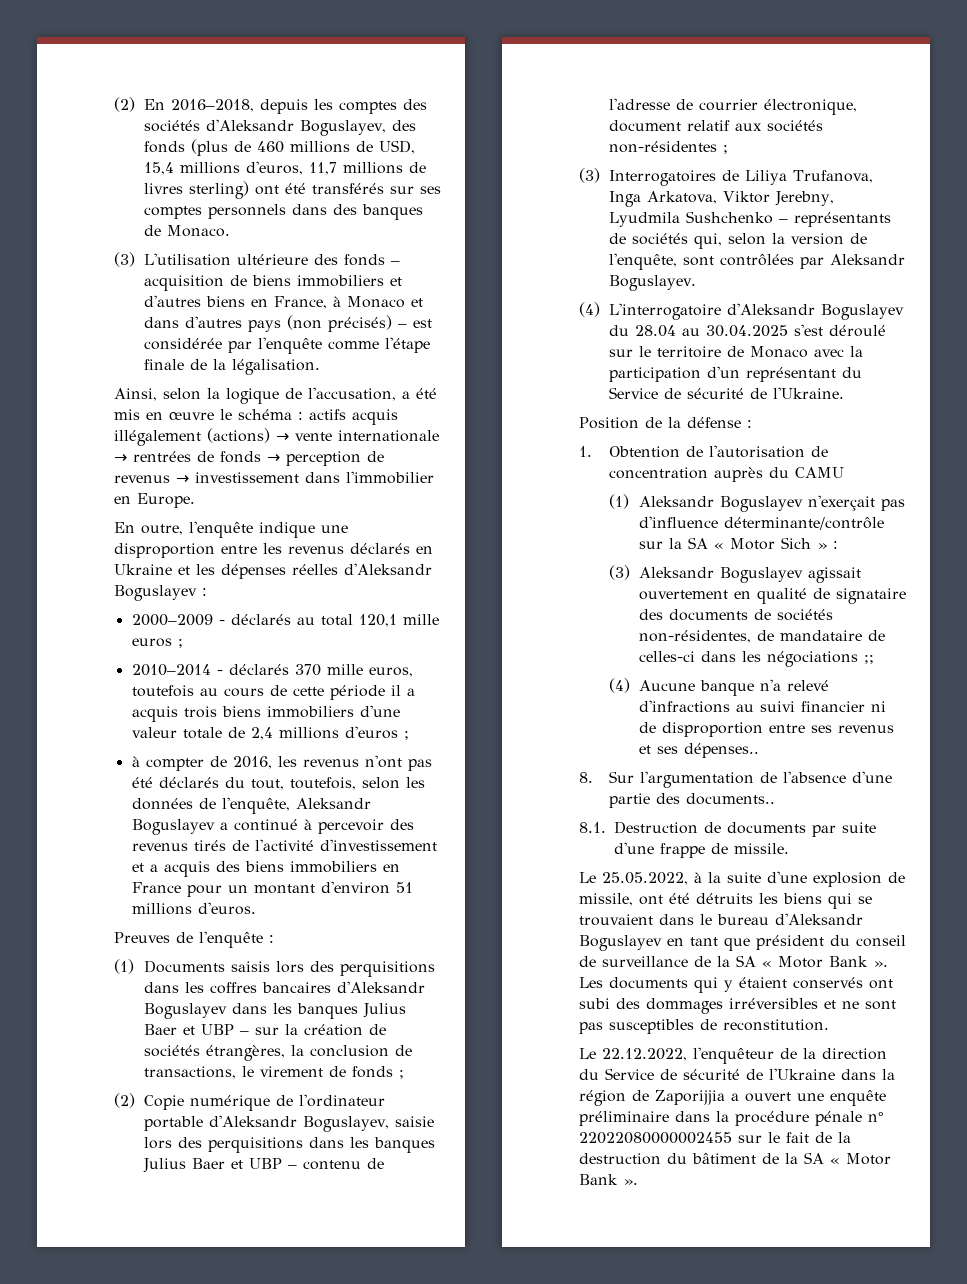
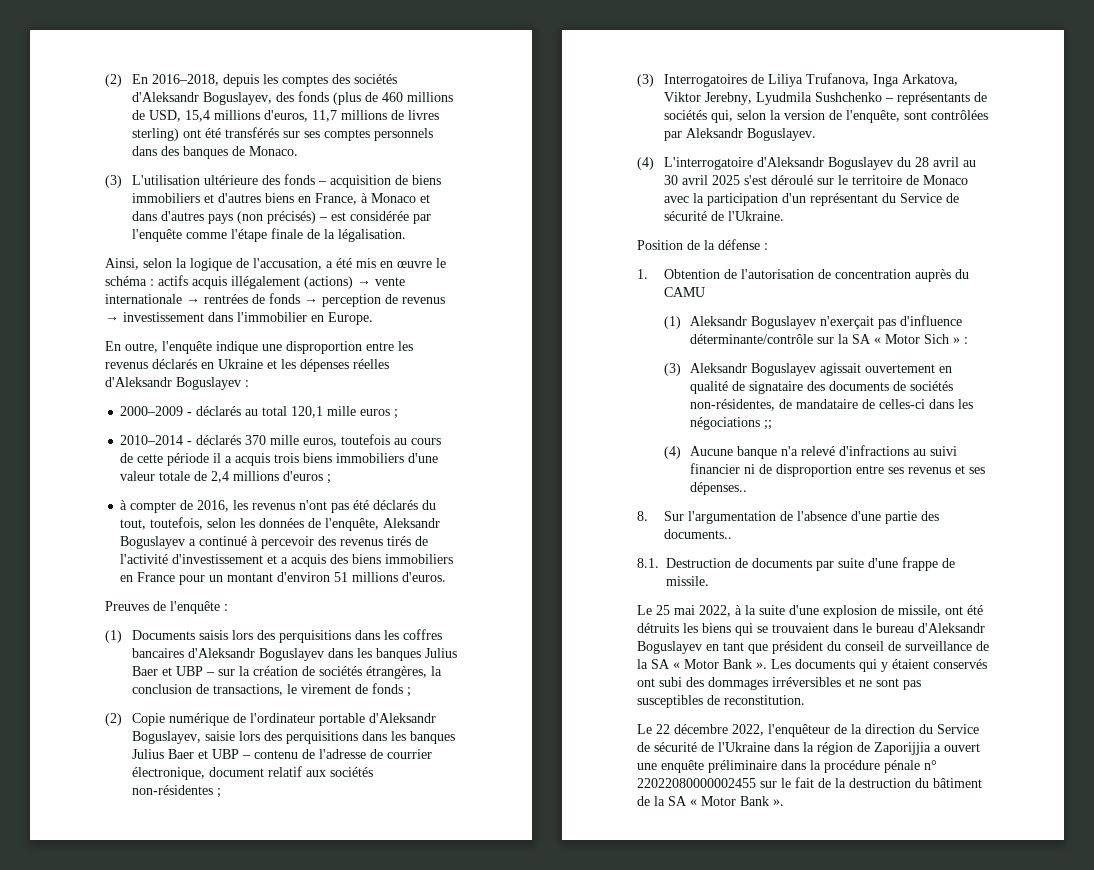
- (4) L'interrogatoire d'Aleksandr Boguslayev du 28.04 au 30.04.2025 s'est déroulé sur le territoire de Monaco avec la participation d'un représentant du Service de sécurité de l'Ukraine.
+ (4) L'interrogatoire d'Aleksandr Boguslayev du 28 avril au 30 avril 2025 s'est déroulé sur le territoire de Monaco avec la participation d'un représentant du Service de sécurité de l'Ukraine.
- Le 25.05.2022, à la suite d'une explosion de missile, ont été détruits les biens qui se trouvaient dans le bureau d'Aleksandr Boguslayev en tant que président du conseil de surveillance de la SA « Motor Bank ».
+ Le 25 mai 2022, à la suite d'une explosion de missile, ont été détruits les biens qui se trouvaient dans le bureau d'Aleksandr Boguslayev en tant que président du conseil de surveillance de la SA « Motor Bank ».
- Le 22.12.2022, l'enquêteur de la direction du Service de sécurité de l'Ukraine dans la région de Zaporijjia a ouvert une enquête préliminaire dans la procédure pénale n° 22022080000002455 sur le fait de la destruction du bâtiment de la SA « Motor Bank ».
+ Le 22 décembre 2022, l'enquêteur de la direction du Service de sécurité de l'Ukraine dans la région de Zaporijjia a ouvert une enquête préliminaire dans la procédure pénale n° 22022080000002455 sur le fait de la destruction du bâtiment de la SA « Motor Bank ».

